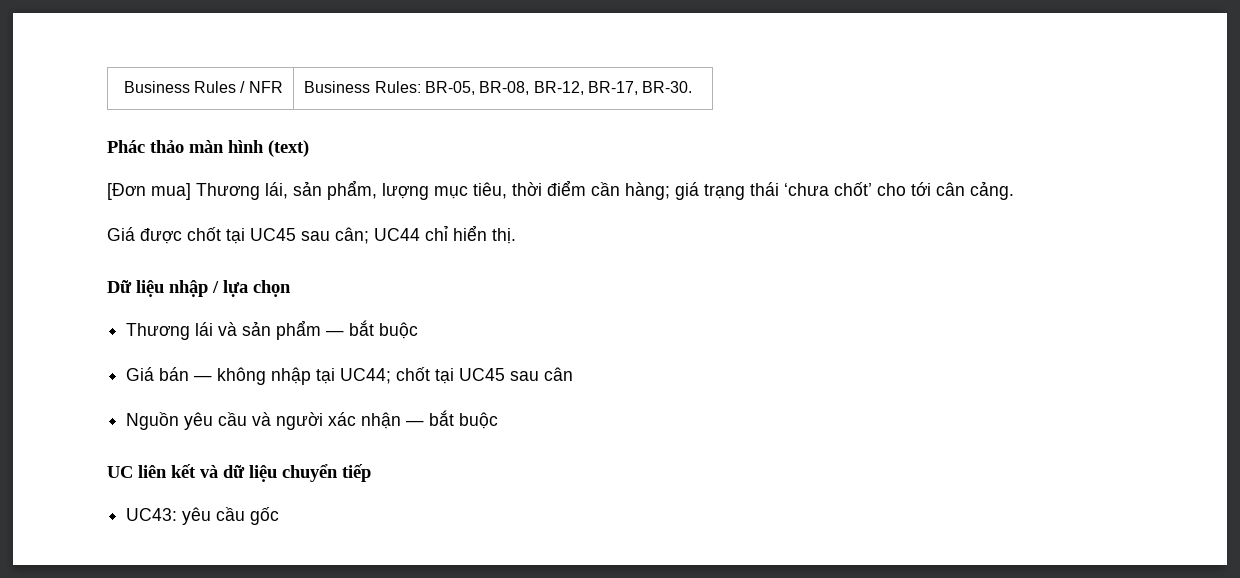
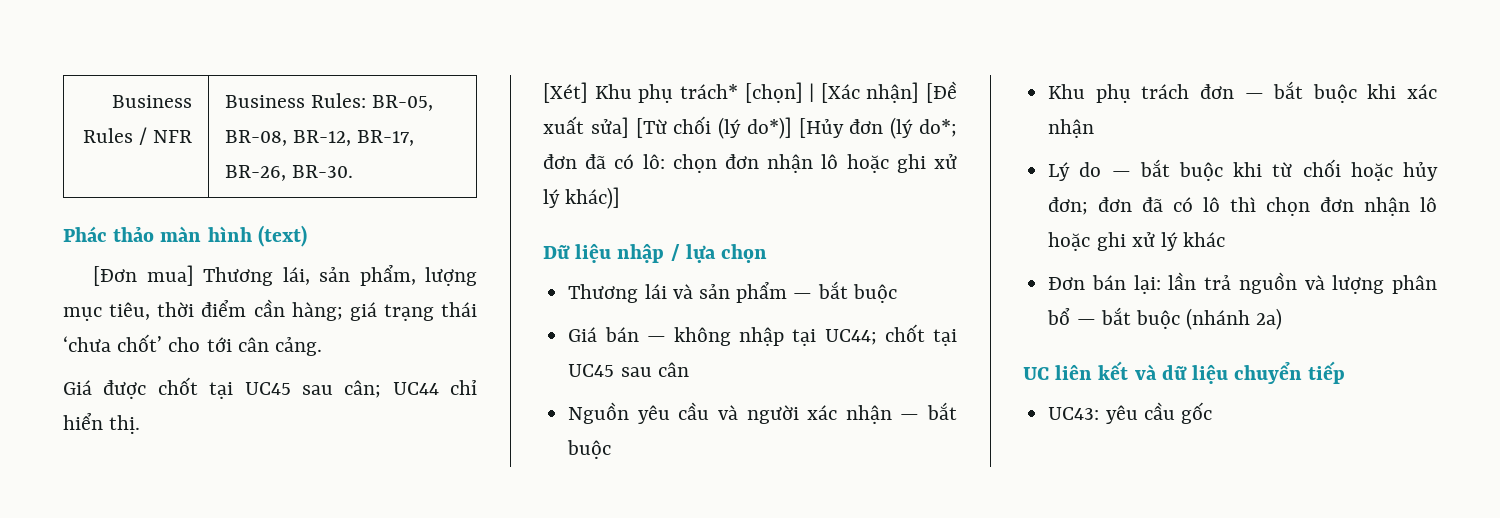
- Business Rules / NFR | Business Rules: BR-05, BR-08, BR-12, BR-17, BR-30.
+ Business Rules / NFR | Business Rules: BR-05, BR-08, BR-12, BR-17, BR-26, BR-30.
+ [Xét] Khu phụ trách* [chọn] | [Xác nhận] [Đề xuất sửa] [Từ chối (lý do*)] [Hủy đơn (lý do*; đơn đã có lô: chọn đơn nhận lô hoặc ghi xử lý khác)]
+ Khu phụ trách đơn — bắt buộc khi xác nhận
+ Lý do — bắt buộc khi từ chối hoặc hủy đơn; đơn đã có lô thì chọn đơn nhận lô hoặc ghi xử lý khác
+ Đơn bán lại: lần trả nguồn và lượng phân bổ — bắt buộc (nhánh 2a)

